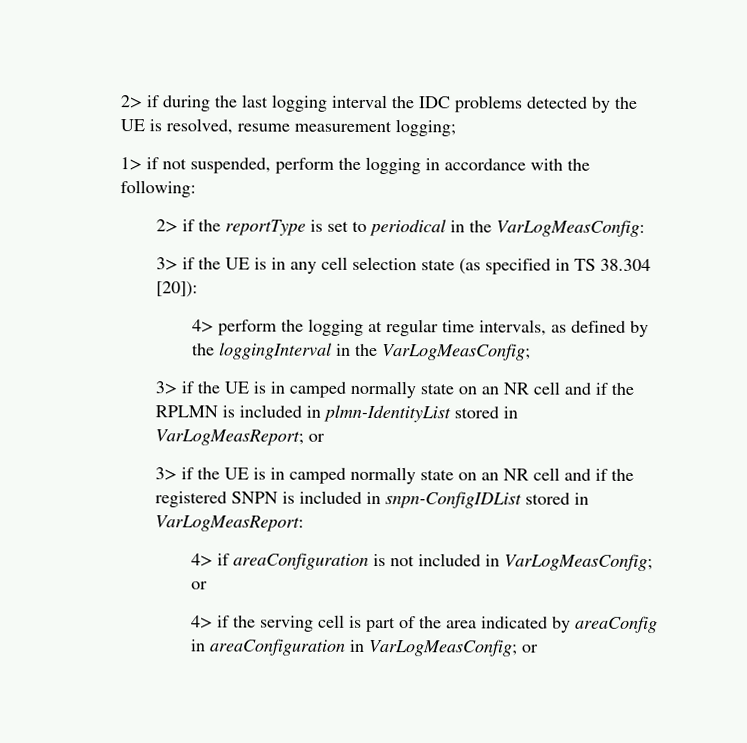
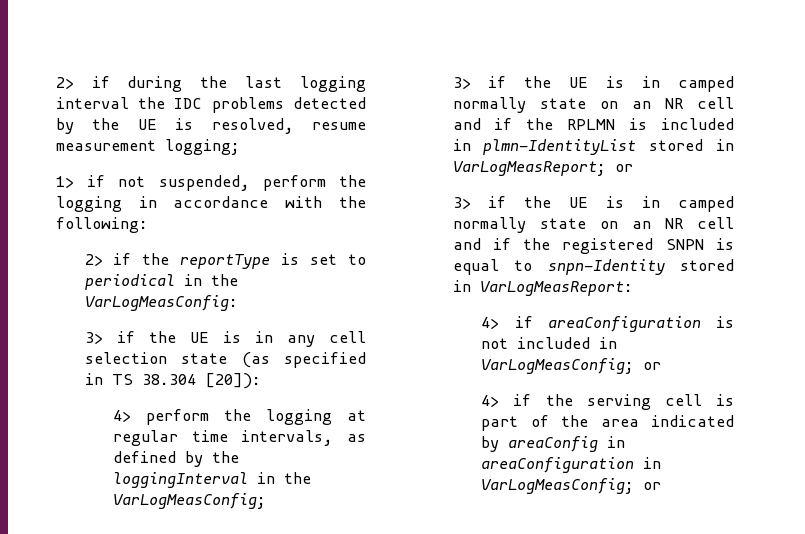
- 3> if the UE is in camped normally state on an NR cell and if the registered SNPN is included in snpn-ConfigIDList stored in VarLogMeasReport:
+ 3> if the UE is in camped normally state on an NR cell and if the registered SNPN is equal to snpn-Identity stored in VarLogMeasReport:

